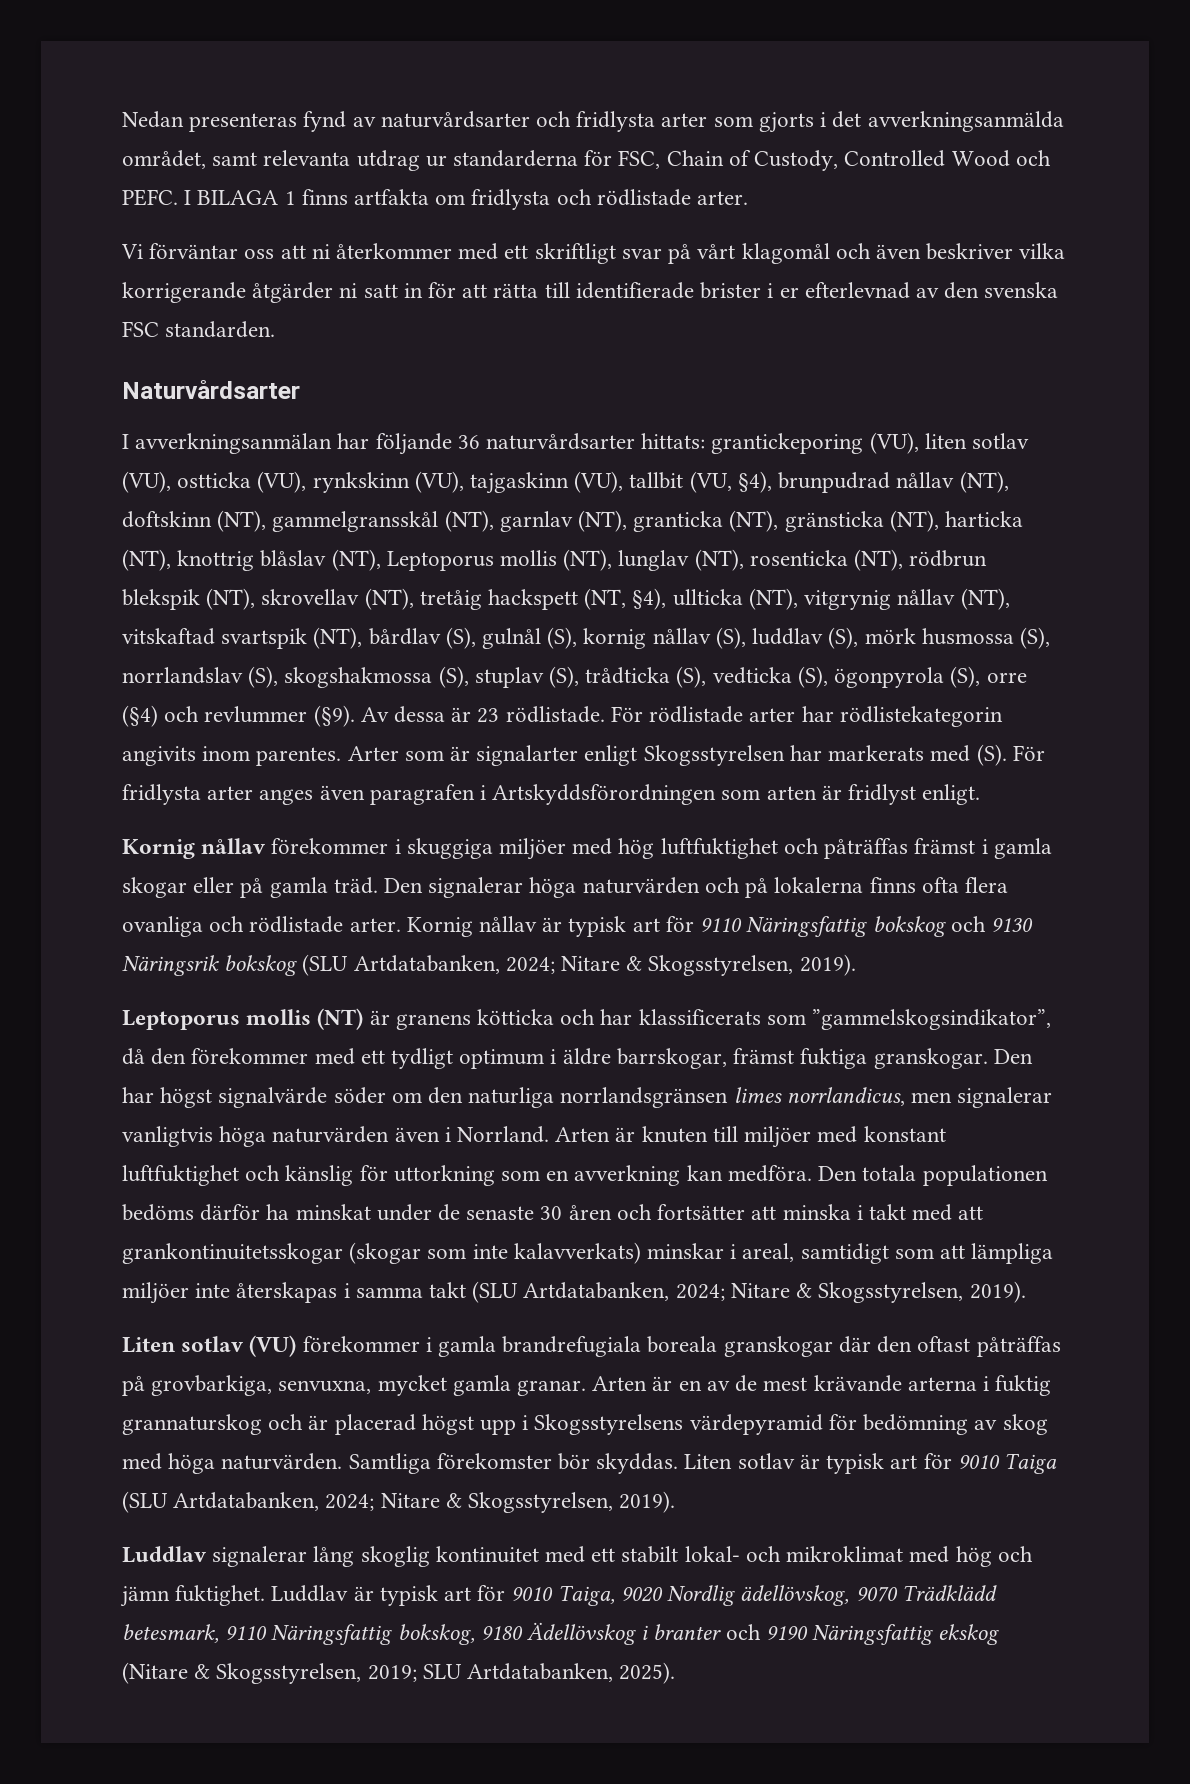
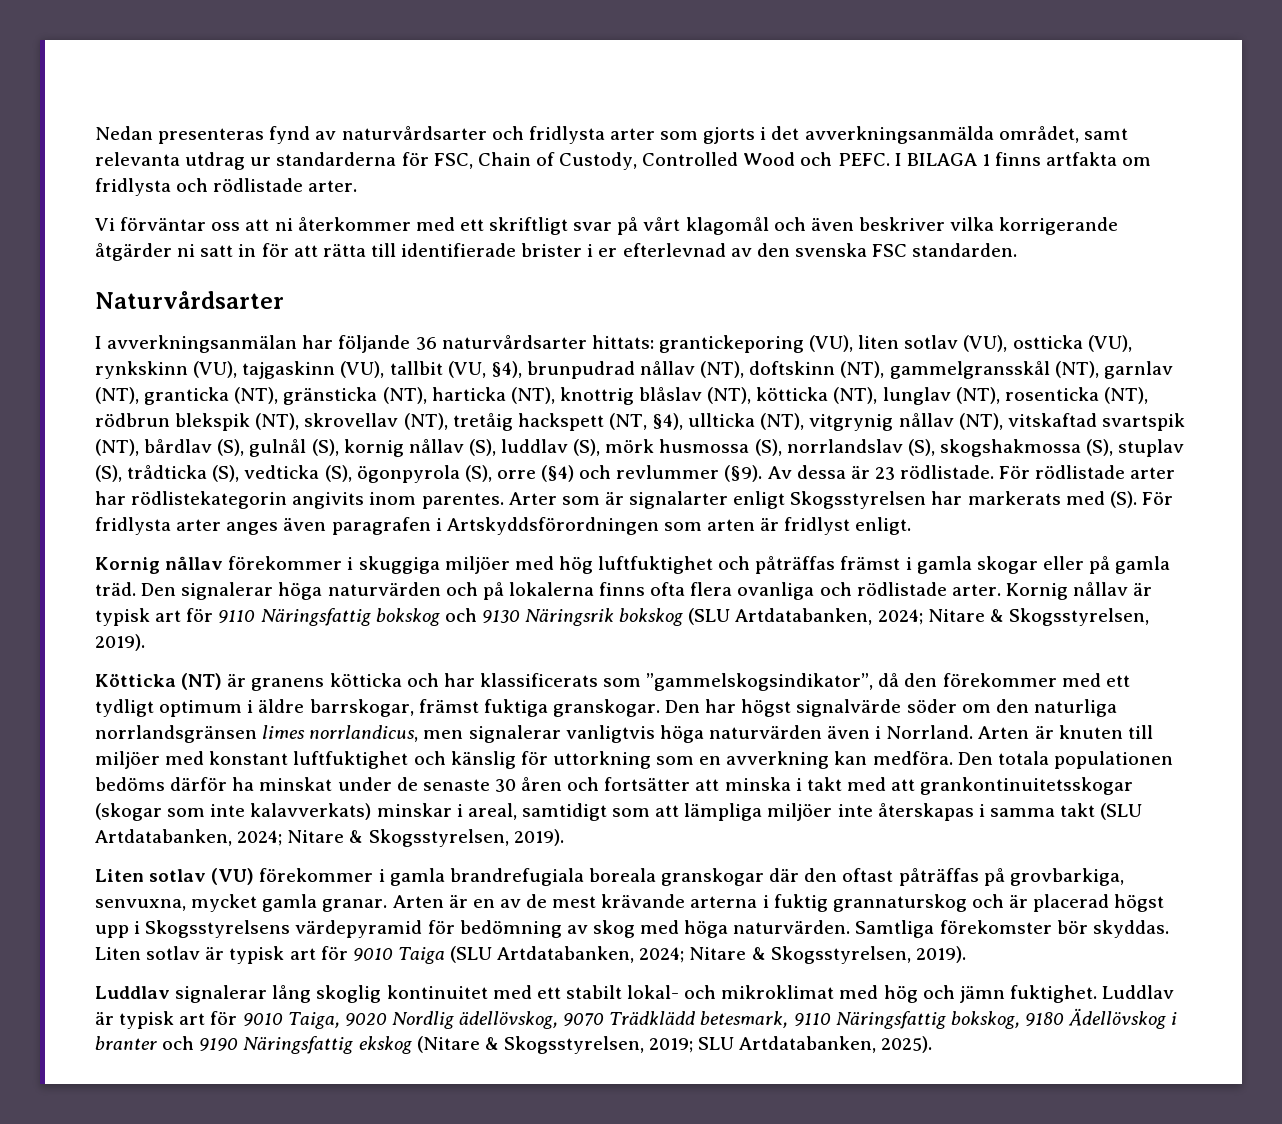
- grantickeporing (VU), liten sotlav (VU), ostticka (VU), rynkskinn (VU), tajgaskinn (VU), tallbit (VU, §4), brunpudrad nållav (NT), doftskinn (NT), gammelgransskål (NT), garnlav (NT), granticka (NT), gränsticka (NT), harticka (NT), knottrig blåslav (NT), Leptoporus mollis (NT), lunglav (NT), rosenticka (NT), rödbrun blekspik (NT), skrovellav (NT), tretåig hackspett (NT, §4), ullticka (NT), vitgrynig nållav (NT), vitskaftad svartspik (NT), bårdlav (S), gulnål (S), kornig nållav (S), luddlav (S), mörk husmossa (S), norrlandslav (S), skogshakmossa (S), stuplav (S), trådticka (S), vedticka (S), ögonpyrola (S), orre (§4) och revlummer (§9).
+ grantickeporing (VU), liten sotlav (VU), ostticka (VU), rynkskinn (VU), tajgaskinn (VU), tallbit (VU, §4), brunpudrad nållav (NT), doftskinn (NT), gammelgransskål (NT), garnlav (NT), granticka (NT), gränsticka (NT), harticka (NT), knottrig blåslav (NT), kötticka (NT), lunglav (NT), rosenticka (NT), rödbrun blekspik (NT), skrovellav (NT), tretåig hackspett (NT, §4), ullticka (NT), vitgrynig nållav (NT), vitskaftad svartspik (NT), bårdlav (S), gulnål (S), kornig nållav (S), luddlav (S), mörk husmossa (S), norrlandslav (S), skogshakmossa (S), stuplav (S), trådticka (S), vedticka (S), ögonpyrola (S), orre (§4) och revlummer (§9).
- Leptoporus mollis (NT) är granens kötticka och har klassificerats som ”gammelskogsindikator”, då den förekommer med ett tydligt optimum i äldre barrskogar, främst fuktiga granskogar.
+ Kötticka (NT) är granens kötticka och har klassificerats som ”gammelskogsindikator”, då den förekommer med ett tydligt optimum i äldre barrskogar, främst fuktiga granskogar.

